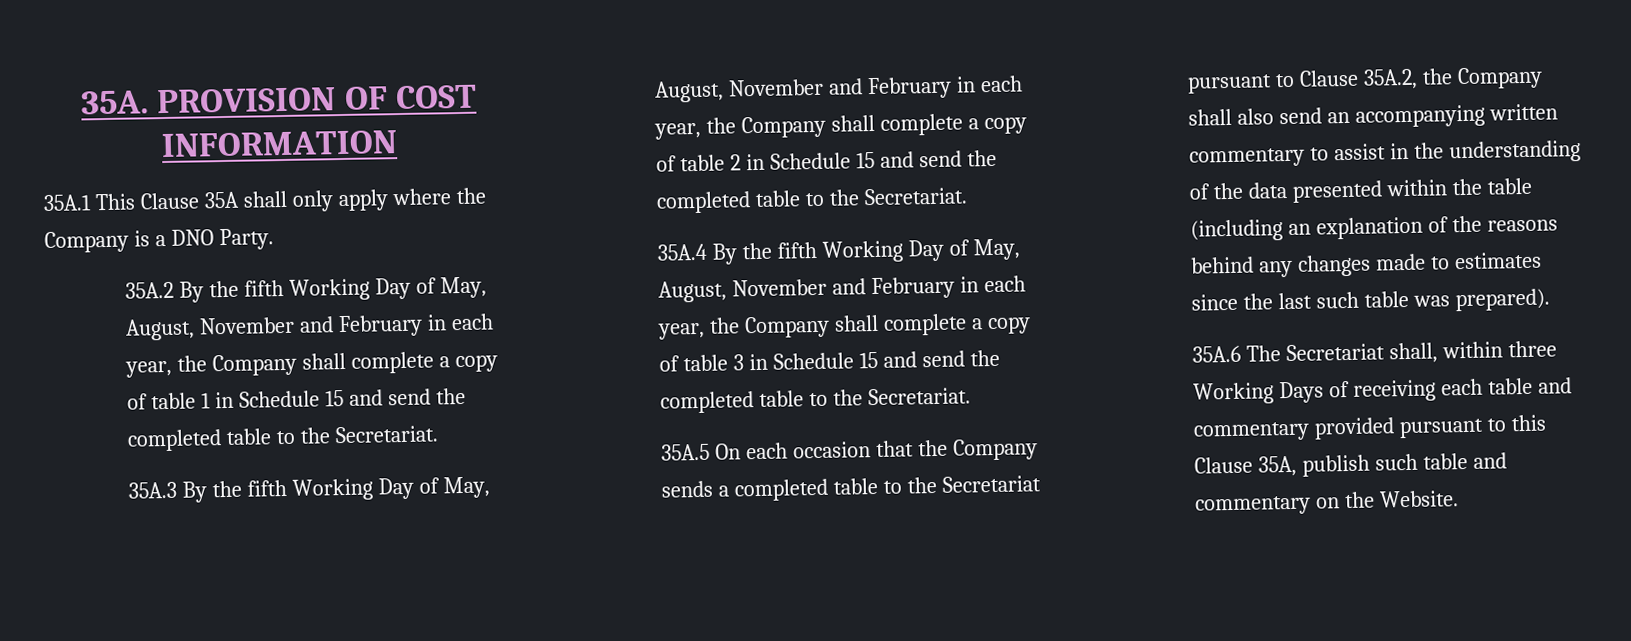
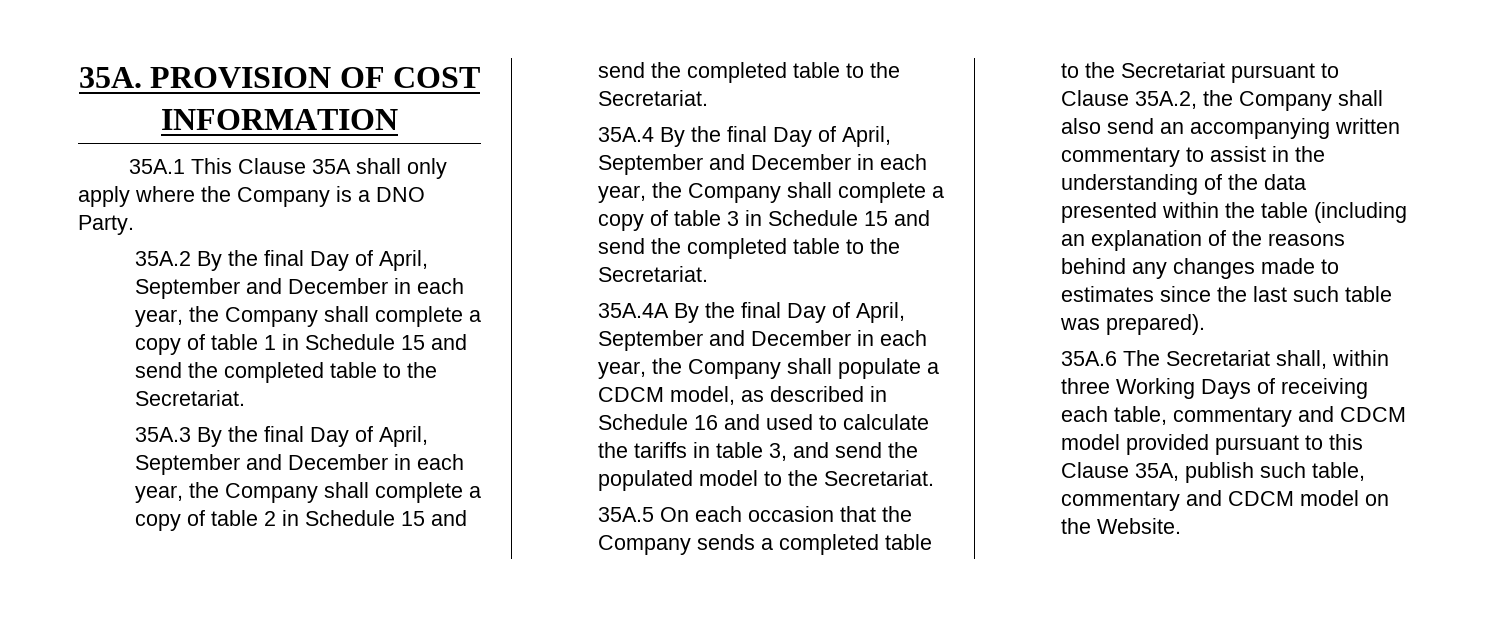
- 35A.2 By the fifth Working Day of May, August, November and February in each year, the Company shall complete a copy of table 1 in Schedule 15 and send the completed table to the Secretariat.
+ 35A.2 By the final Day of April, September and December in each year, the Company shall complete a copy of table 1 in Schedule 15 and send the completed table to the Secretariat.
- 35A.3 By the fifth Working Day of May, August, November and February in each year, the Company shall complete a copy of table 2 in Schedule 15 and send the completed table to the Secretariat.
+ 35A.3 By the final Day of April, September and December in each year, the Company shall complete a copy of table 2 in Schedule 15 and send the completed table to the Secretariat.
- 35A.4 By the fifth Working Day of May, August, November and February in each year, the Company shall complete a copy of table 3 in Schedule 15 and send the completed table to the Secretariat.
+ 35A.4 By the final Day of April, September and December in each year, the Company shall complete a copy of table 3 in Schedule 15 and send the completed table to the Secretariat.
+ 35A.4A By the final Day of April, September and December in each year, the Company shall populate a CDCM model, as described in Schedule 16 and used to calculate the tariffs in table 3, and send the populated model to the Secretariat.
- 35A.6 The Secretariat shall, within three Working Days of receiving each table and commentary provided pursuant to this Clause 35A, publish such table and commentary on the Website.
+ 35A.6 The Secretariat shall, within three Working Days of receiving each table, commentary and CDCM model provided pursuant to this Clause 35A, publish such table, commentary and CDCM model on the Website.

